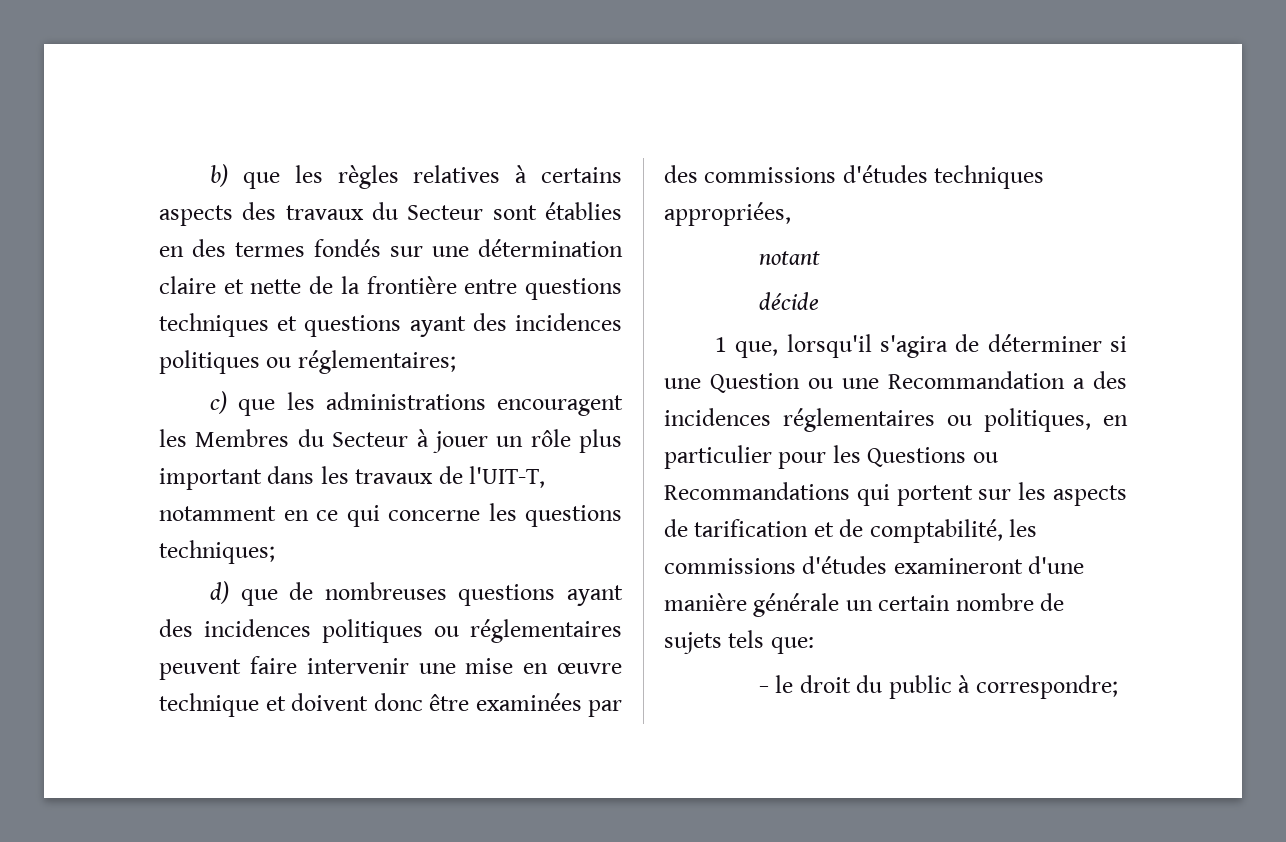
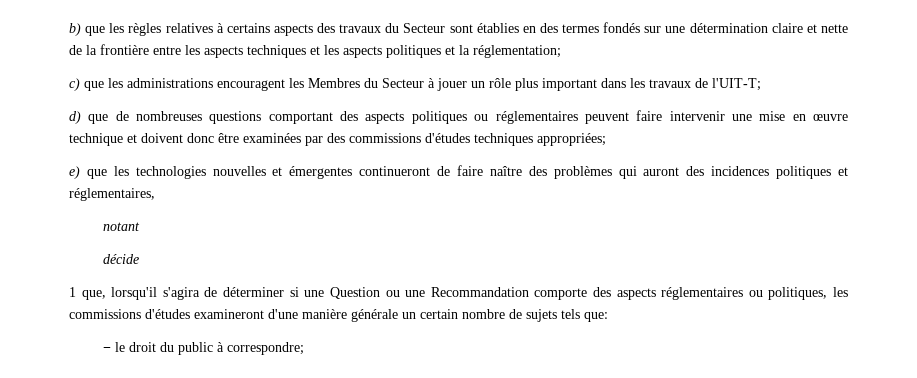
- b) que les règles relatives à certains aspects des travaux du Secteur sont établies en des termes fondés sur une détermination claire et nette de la frontière entre questions techniques et questions ayant des incidences politiques ou réglementaires;
+ b) que les règles relatives à certains aspects des travaux du Secteur sont établies en des termes fondés sur une détermination claire et nette de la frontière entre les aspects techniques et les aspects politiques et la réglementation;
- c) que les administrations encouragent les Membres du Secteur à jouer un rôle plus important dans les travaux de l'UIT-T, notamment en ce qui concerne les questions techniques;
+ c) que les administrations encouragent les Membres du Secteur à jouer un rôle plus important dans les travaux de l'UIT-T;
- d) que de nombreuses questions ayant des incidences politiques ou réglementaires peuvent faire intervenir une mise en œuvre technique et doivent donc être examinées par des commissions d'études techniques appropriées,
+ d) que de nombreuses questions comportant des aspects politiques ou réglementaires peuvent faire intervenir une mise en œuvre technique et doivent donc être examinées par des commissions d'études techniques appropriées;
+ e) que les technologies nouvelles et émergentes continueront de faire naître des problèmes qui auront des incidences politiques et réglementaires,
- 1 que, lorsqu'il s'agira de déterminer si une Question ou une Recommandation a des incidences réglementaires ou politiques, en particulier pour les Questions ou Recommandations qui portent sur les aspects de tarification et de comptabilité, les commissions d'études examineront d'une manière générale un certain nombre de sujets tels que:
+ 1 que, lorsqu'il s'agira de déterminer si une Question ou une Recommandation comporte des aspects réglementaires ou politiques, les commissions d'études examineront d'une manière générale un certain nombre de sujets tels que:

